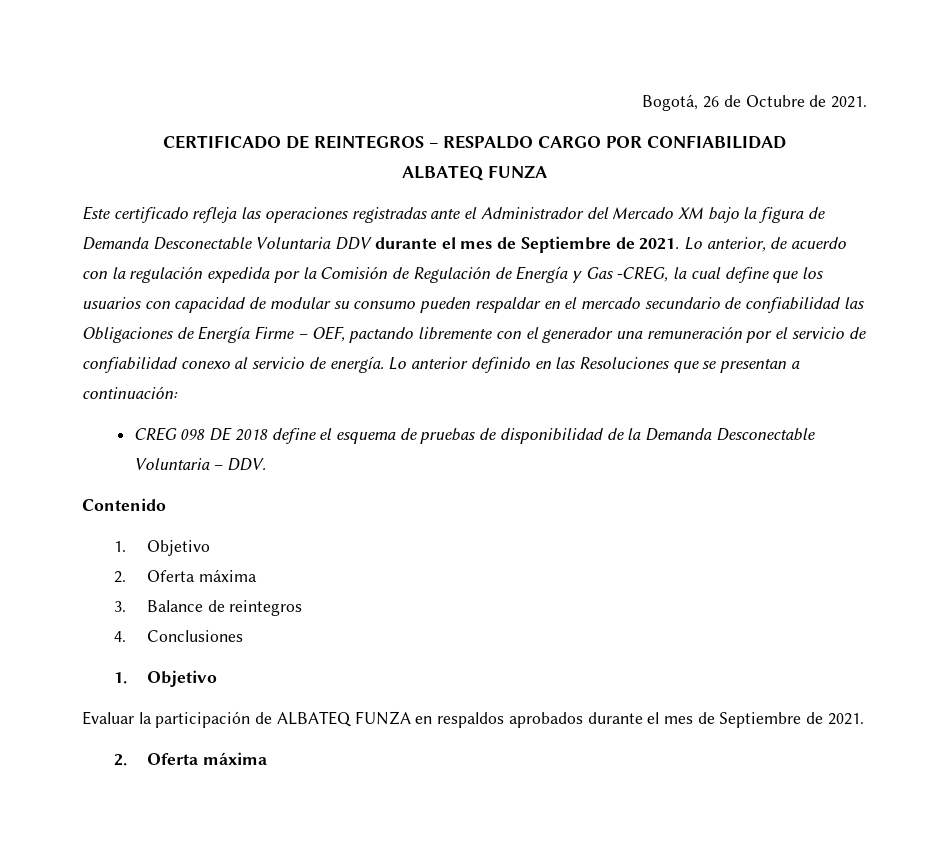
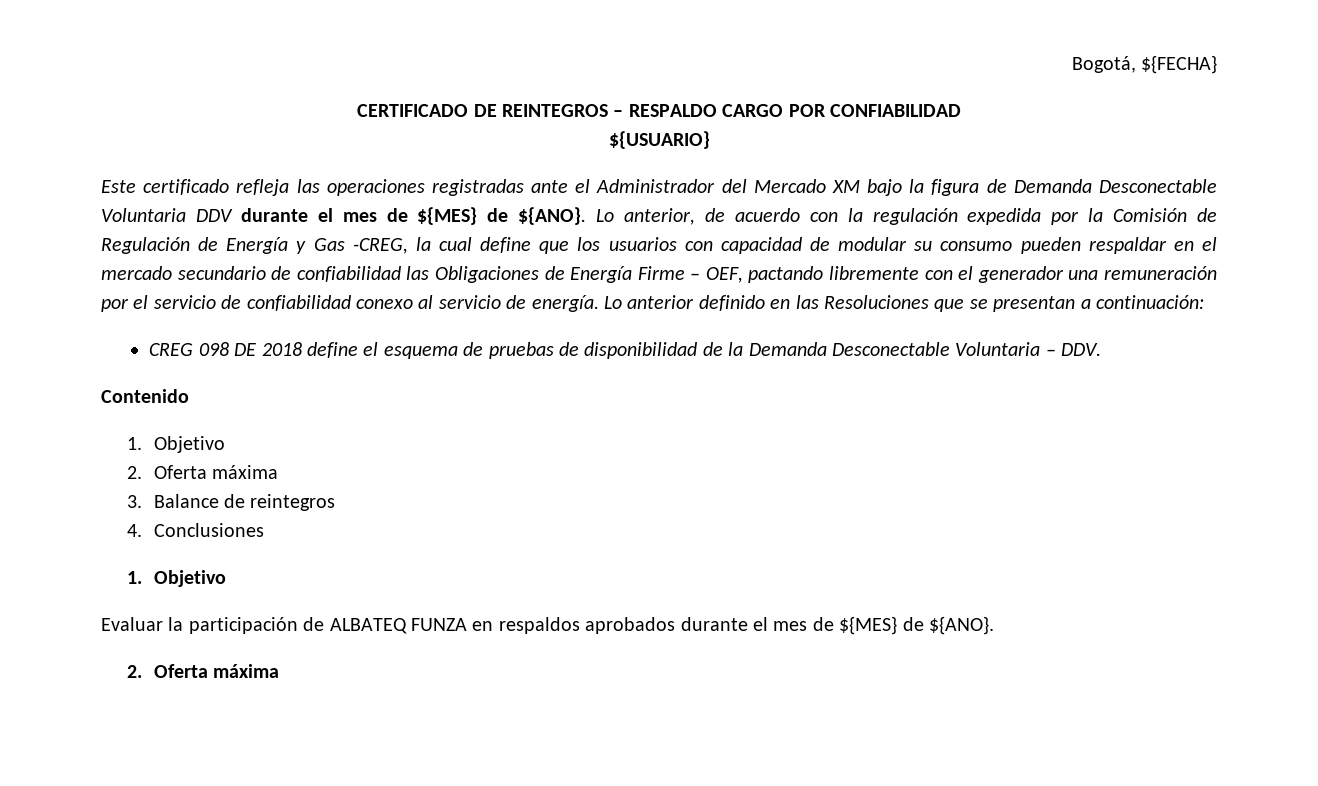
- Bogotá, 26 de Octubre de 2021.
+ Bogotá, ${FECHA}
  CERTIFICADO DE REINTEGROS – RESPALDO CARGO POR CONFIABILIDAD
- ALBATEQ FUNZA
+ ${USUARIO}
- Este certificado refleja las operaciones registradas ante el Administrador del Mercado XM bajo la figura de Demanda Desconectable Voluntaria DDV durante el mes de Septiembre de 2021.
+ Este certificado refleja las operaciones registradas ante el Administrador del Mercado XM bajo la figura de Demanda Desconectable Voluntaria DDV durante el mes de ${MES} de ${ANO}.
- Evaluar la participación de ALBATEQ FUNZA en respaldos aprobados durante el mes de Septiembre de 2021.
+ Evaluar la participación de ALBATEQ FUNZA en respaldos aprobados durante el mes de ${MES} de ${ANO}.

